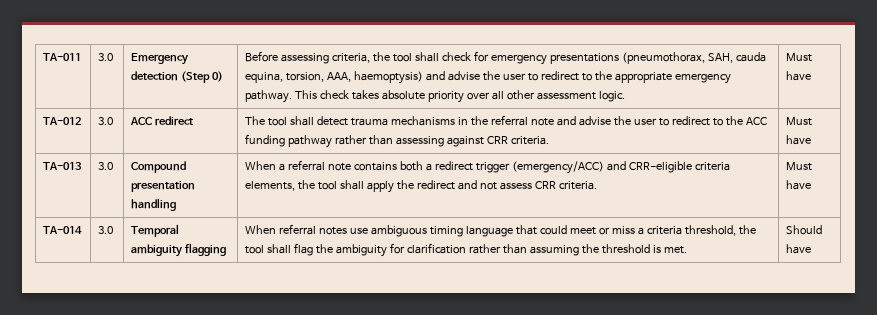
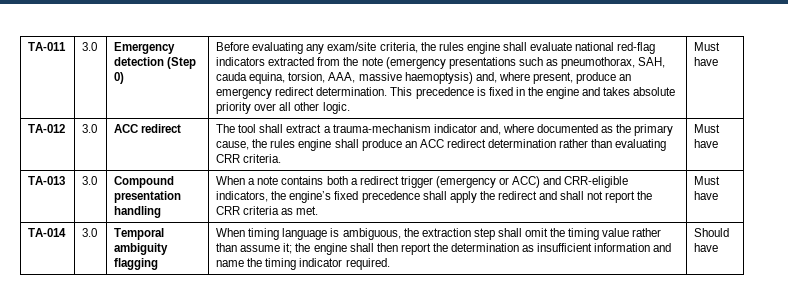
- Before assessing criteria, the tool shall check for emergency presentations (pneumothorax, SAH, cauda equina, torsion, AAA, haemoptysis) and advise the user to redirect to the appropriate emergency pathway. This check takes absolute priority over all other assessment logic.
+ Before evaluating any exam/site criteria, the rules engine shall evaluate national red-flag indicators extracted from the note (emergency presentations such as pneumothorax, SAH, cauda equina, torsion, AAA, massive haemoptysis) and, where present, produce an emergency redirect determination. This precedence is fixed in the engine and takes absolute priority over all other logic.
- TA-012 | 3.0 | ACC redirect | The tool shall detect trauma mechanisms in the referral note and advise the user to redirect to the ACC funding pathway rather than assessing against CRR criteria. | Must have
+ TA-012 | 3.0 | ACC redirect | The tool shall extract a trauma-mechanism indicator and, where documented as the primary cause, the rules engine shall produce an ACC redirect determination rather than evaluating CRR criteria. | Must have
- TA-013 | 3.0 | Compound presentation handling | When a referral note contains both a redirect trigger (emergency/ACC) and CRR-eligible criteria elements, the tool shall apply the redirect and not assess CRR criteria. | Must have
+ TA-013 | 3.0 | Compound presentation handling | When a note contains both a redirect trigger (emergency or ACC) and CRR-eligible indicators, the engine’s fixed precedence shall apply the redirect and shall not report the CRR criteria as met. | Must have
- TA-014 | 3.0 | Temporal ambiguity flagging | When referral notes use ambiguous timing language that could meet or miss a criteria threshold, the tool shall flag the ambiguity for clarification rather than assuming the threshold is met. | Should have
+ TA-014 | 3.0 | Temporal ambiguity flagging | When timing language is ambiguous, the extraction step shall omit the timing value rather than assume it; the engine shall then report the determination as insufficient information and name the timing indicator required. | Should have

